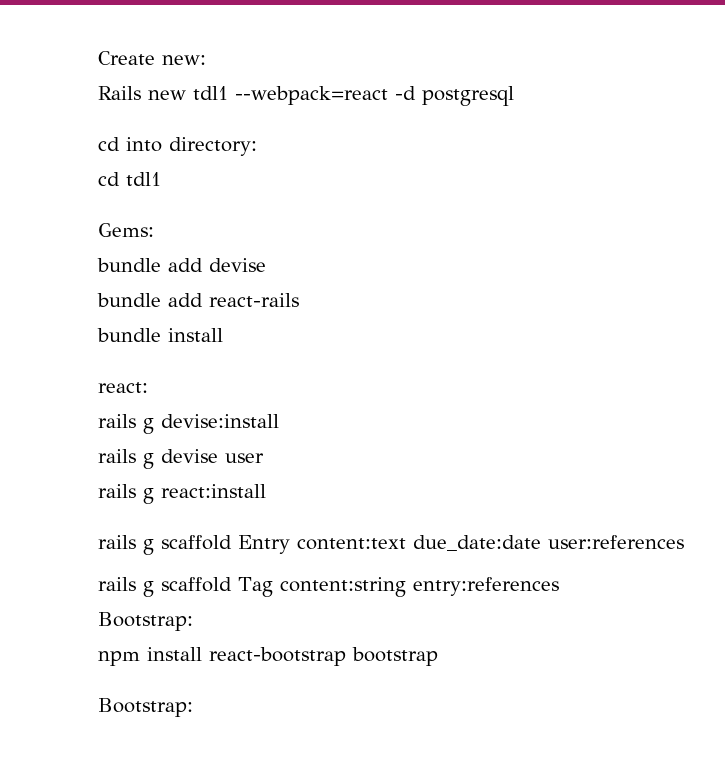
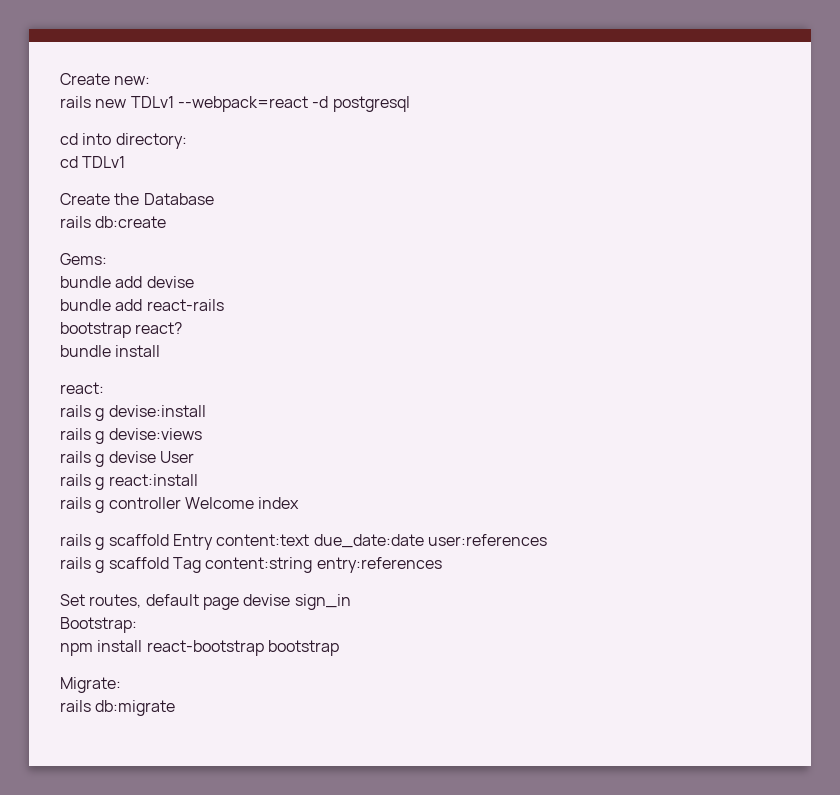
- Rails new tdl1 --webpack=react -d postgresql
+ rails new TDLv1 --webpack=react -d postgresql
- cd tdl1
+ cd TDLv1
+ Create the Database
+ rails db:create
+ bootstrap react?
+ rails g devise:views
- rails g devise user
+ rails g devise User
+ rails g controller Welcome index
+ Set routes, default page devise sign_in
  npm install react-bootstrap bootstrap
- Bootstrap:
+ Migrate:
+ rails db:migrate

